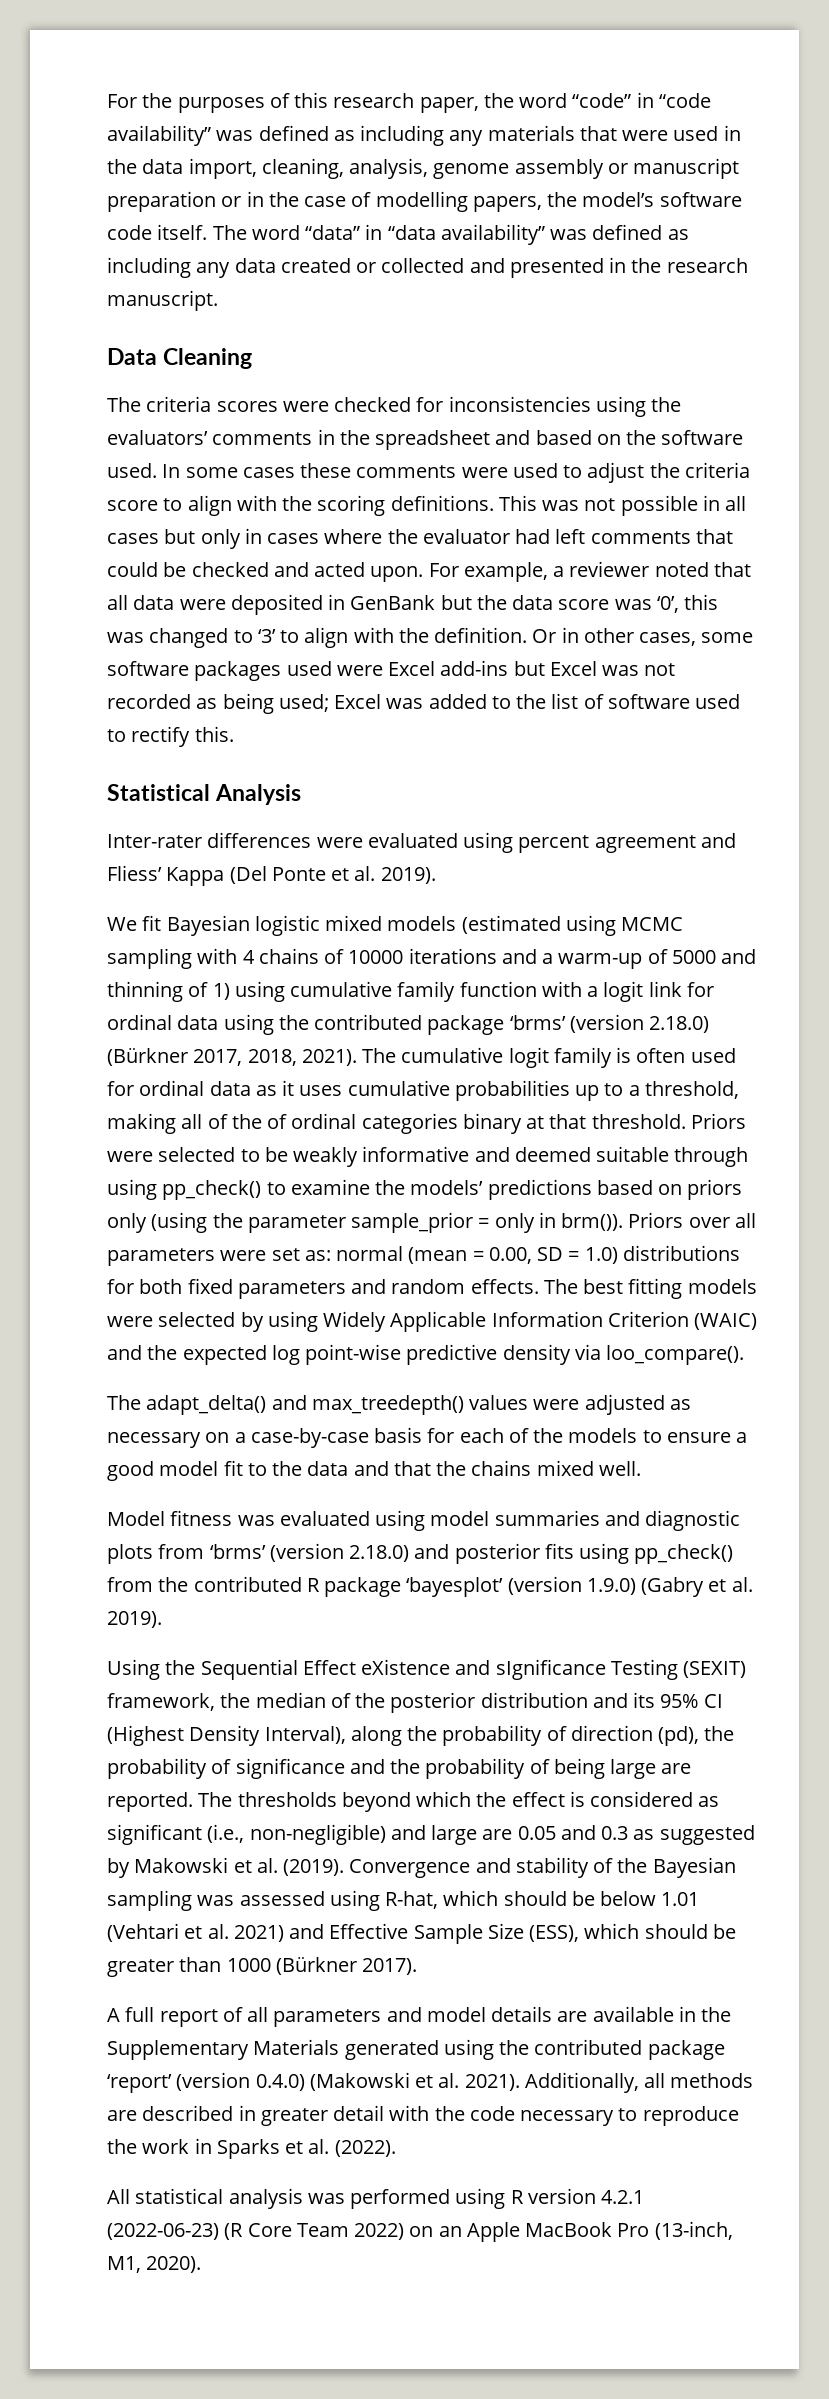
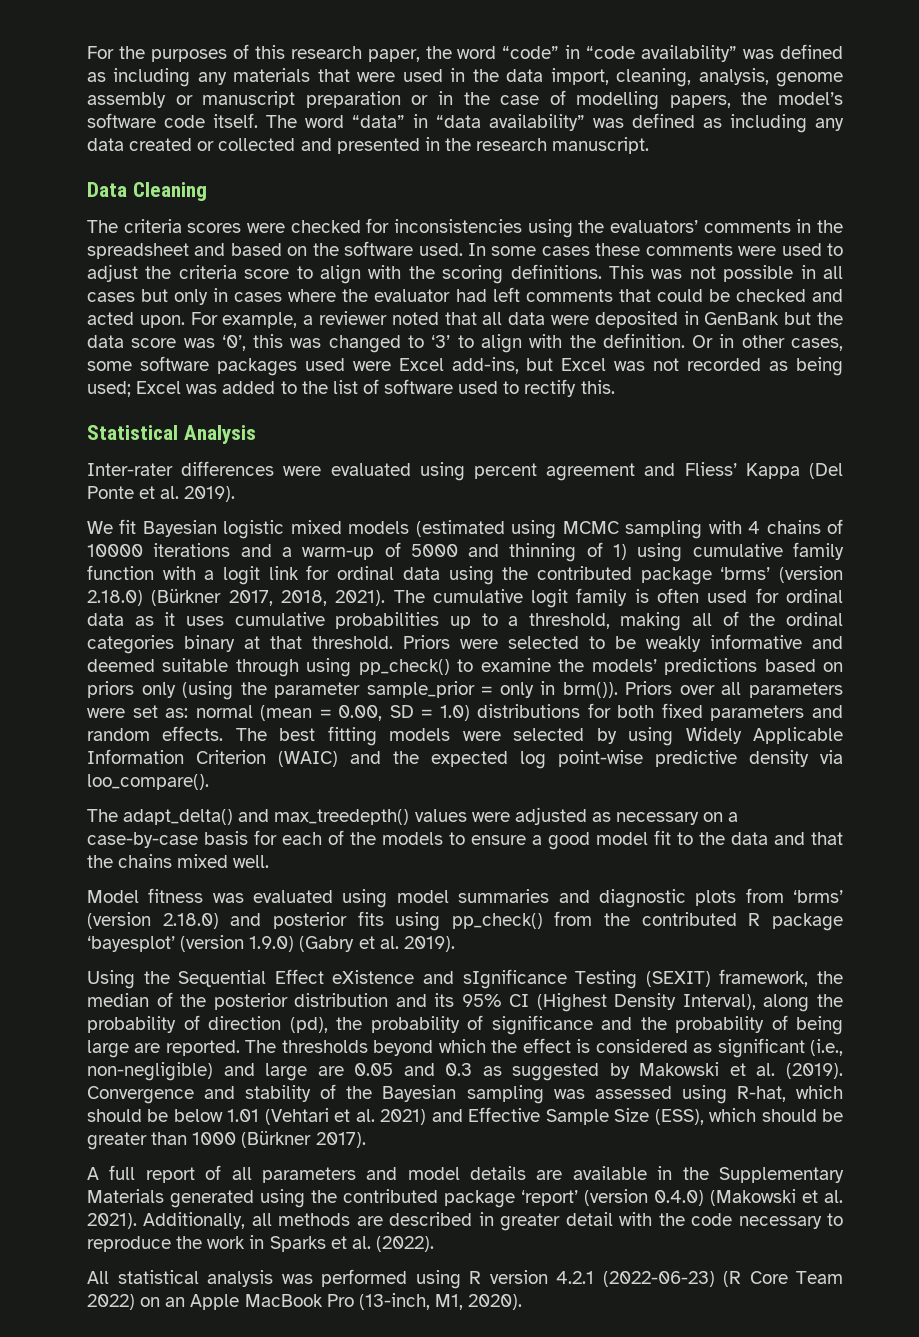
- Or in other cases, some software packages used were Excel add-ins but Excel was not recorded as being used; Excel was added to the list of software used to rectify this.
+ Or in other cases, some software packages used were Excel add-ins, but Excel was not recorded as being used; Excel was added to the list of software used to rectify this.
- The cumulative logit family is often used for ordinal data as it uses cumulative probabilities up to a threshold, making all of the of ordinal categories binary at that threshold.
+ The cumulative logit family is often used for ordinal data as it uses cumulative probabilities up to a threshold, making all of the ordinal categories binary at that threshold.

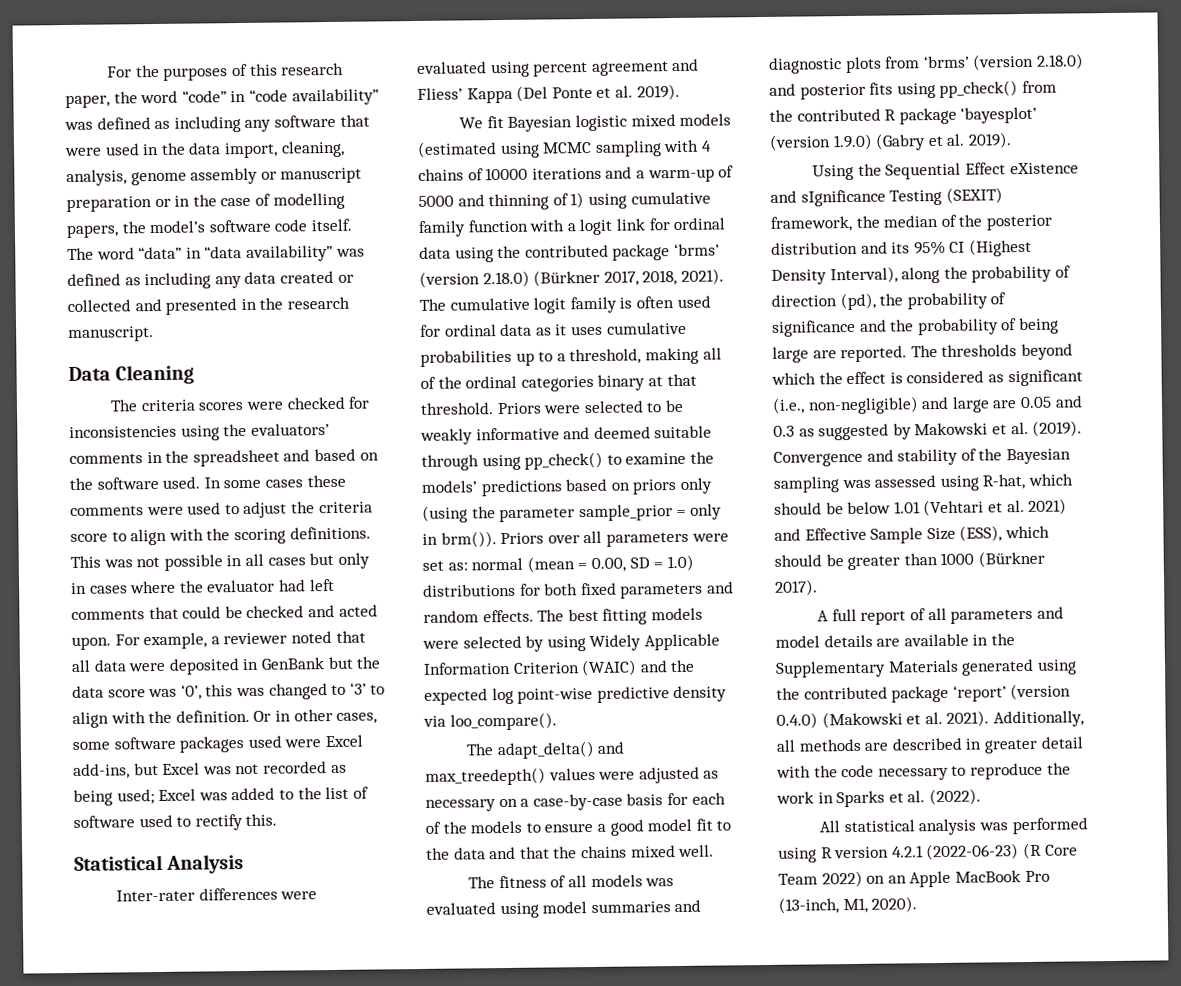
- For the purposes of this research paper, the word “code” in “code availability” was defined as including any materials that were used in the data import, cleaning, analysis, genome assembly or manuscript preparation or in the case of modelling papers, the model’s software code itself.
+ For the purposes of this research paper, the word “code” in “code availability” was defined as including any software that were used in the data import, cleaning, analysis, genome assembly or manuscript preparation or in the case of modelling papers, the model’s software code itself.
- Model fitness was evaluated using model summaries and diagnostic plots from ‘brms’ (version 2.18.0) and posterior fits using pp_check() from the contributed R package ‘bayesplot’ (version 1.9.0) (Gabry et al. 2019).
+ The fitness of all models was evaluated using model summaries and diagnostic plots from ‘brms’ (version 2.18.0) and posterior fits using pp_check() from the contributed R package ‘bayesplot’ (version 1.9.0) (Gabry et al. 2019).

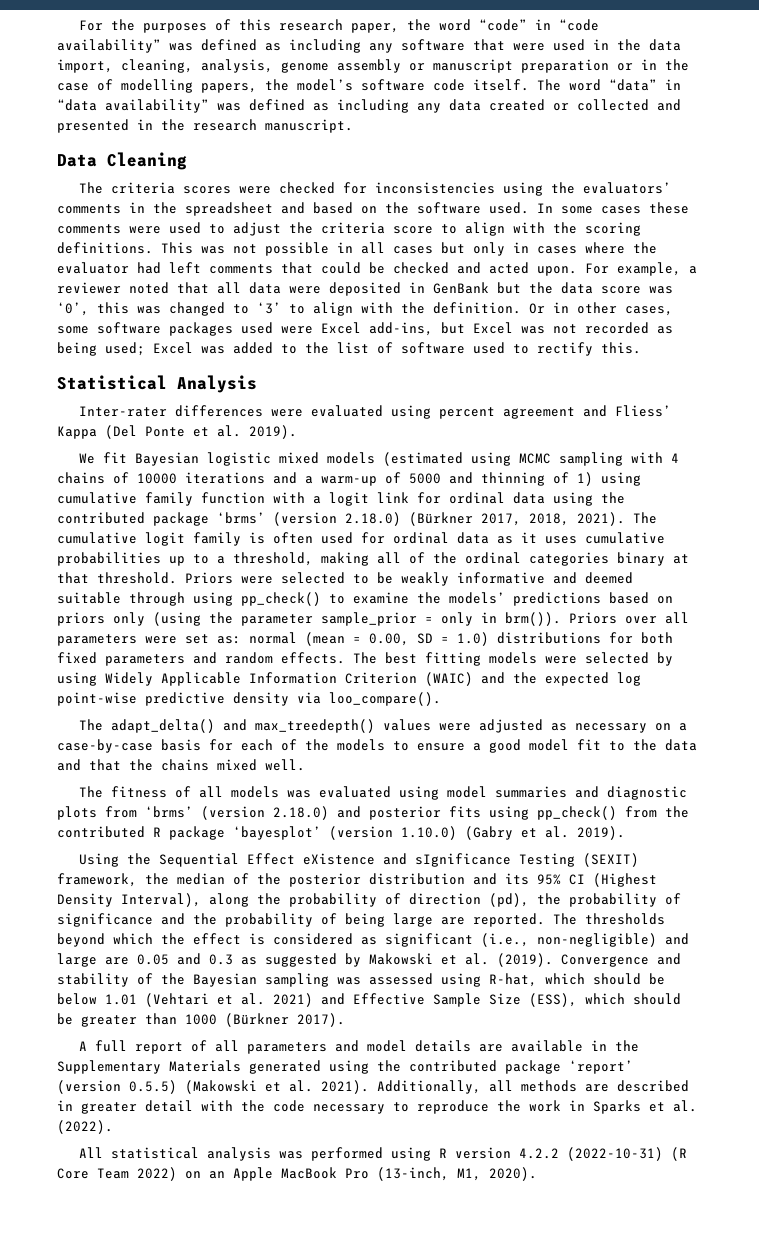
- The fitness of all models was evaluated using model summaries and diagnostic plots from ‘brms’ (version 2.18.0) and posterior fits using pp_check() from the contributed R package ‘bayesplot’ (version 1.9.0) (Gabry et al. 2019).
+ The fitness of all models was evaluated using model summaries and diagnostic plots from ‘brms’ (version 2.18.0) and posterior fits using pp_check() from the contributed R package ‘bayesplot’ (version 1.10.0) (Gabry et al. 2019).
- A full report of all parameters and model details are available in the Supplementary Materials generated using the contributed package ‘report’ (version 0.4.0) (Makowski et al. 2021).
+ A full report of all parameters and model details are available in the Supplementary Materials generated using the contributed package ‘report’ (version 0.5.5) (Makowski et al. 2021).
- All statistical analysis was performed using R version 4.2.1 (2022-06-23) (R Core Team 2022) on an Apple MacBook Pro (13-inch, M1, 2020).
+ All statistical analysis was performed using R version 4.2.2 (2022-10-31) (R Core Team 2022) on an Apple MacBook Pro (13-inch, M1, 2020).

